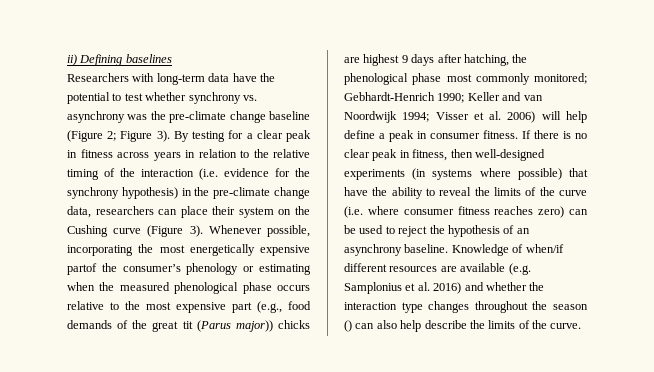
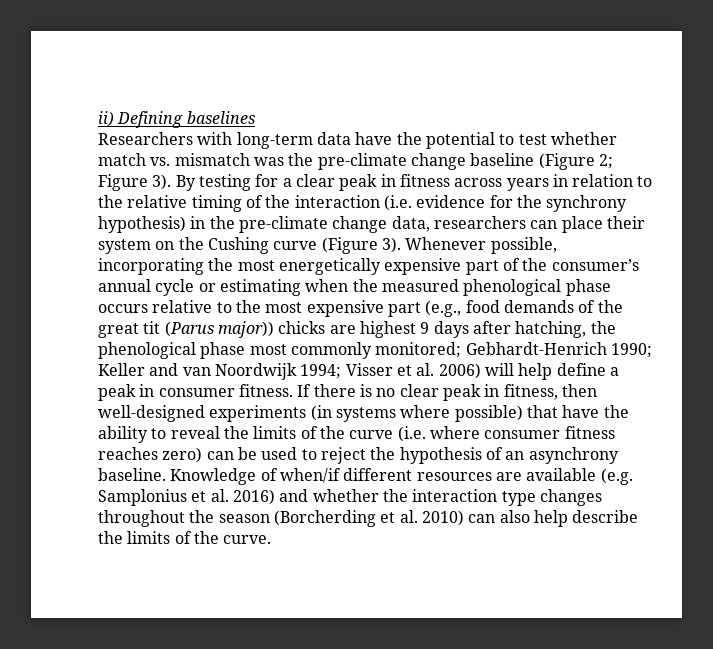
- Researchers with long-term data have the potential to test whether synchrony vs. asynchrony was the pre-climate change baseline (Figure 2; Figure 3).
+ Researchers with long-term data have the potential to test whether match vs. mismatch was the pre-climate change baseline (Figure 2; Figure 3).
- Whenever possible, incorporating the most energetically expensive partof the consumer’s phenology or estimating when the measured phenological phase occurs relative to the most expensive part (e.g., food demands of the great tit (Parus major)) chicks are highest 9 days after hatching, the phenological phase most commonly monitored;
+ Whenever possible, incorporating the most energetically expensive part of the consumer’s annual cycle or estimating when the measured phenological phase occurs relative to the most expensive part (e.g., food demands of the great tit (Parus major)) chicks are highest 9 days after hatching, the phenological phase most commonly monitored;
- Knowledge of when/if different resources are available (e.g. Samplonius et al. 2016) and whether the interaction type changes throughout the season () can also help describe the limits of the curve.
+ Knowledge of when/if different resources are available (e.g. Samplonius et al. 2016) and whether the interaction type changes throughout the season (Borcherding et al. 2010) can also help describe the limits of the curve.

